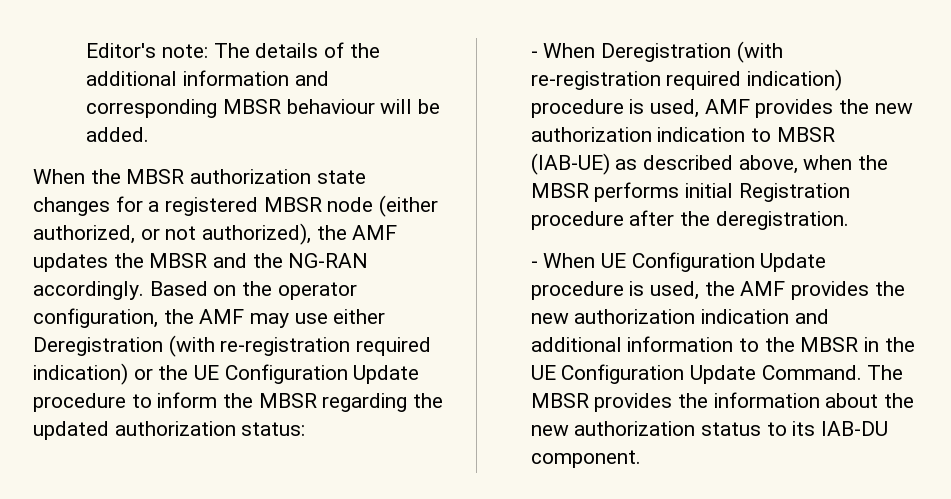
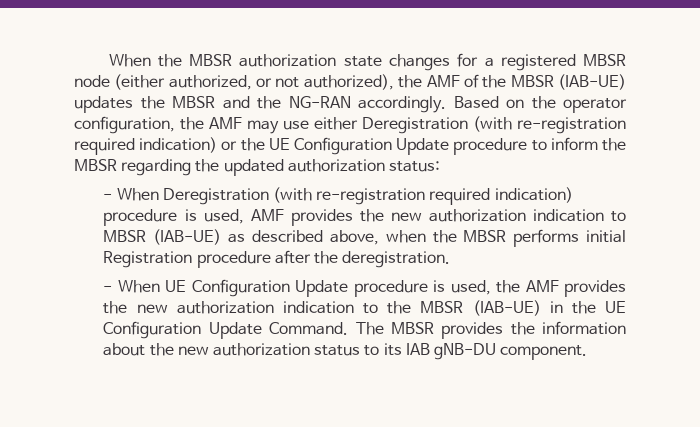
- Editor's note: The details of the additional information and corresponding MBSR behaviour will be added.
- When the MBSR authorization state changes for a registered MBSR node (either authorized, or not authorized), the AMF updates the MBSR and the NG-RAN accordingly.
+ When the MBSR authorization state changes for a registered MBSR node (either authorized, or not authorized), the AMF of the MBSR (IAB-UE) updates the MBSR and the NG-RAN accordingly.
- - When UE Configuration Update procedure is used, the AMF provides the new authorization indication and additional information to the MBSR in the UE Configuration Update Command.
+ - When UE Configuration Update procedure is used, the AMF provides the new authorization indication to the MBSR (IAB-UE) in the UE Configuration Update Command.
- The MBSR provides the information about the new authorization status to its IAB-DU component.
+ The MBSR provides the information about the new authorization status to its IAB gNB-DU component.

